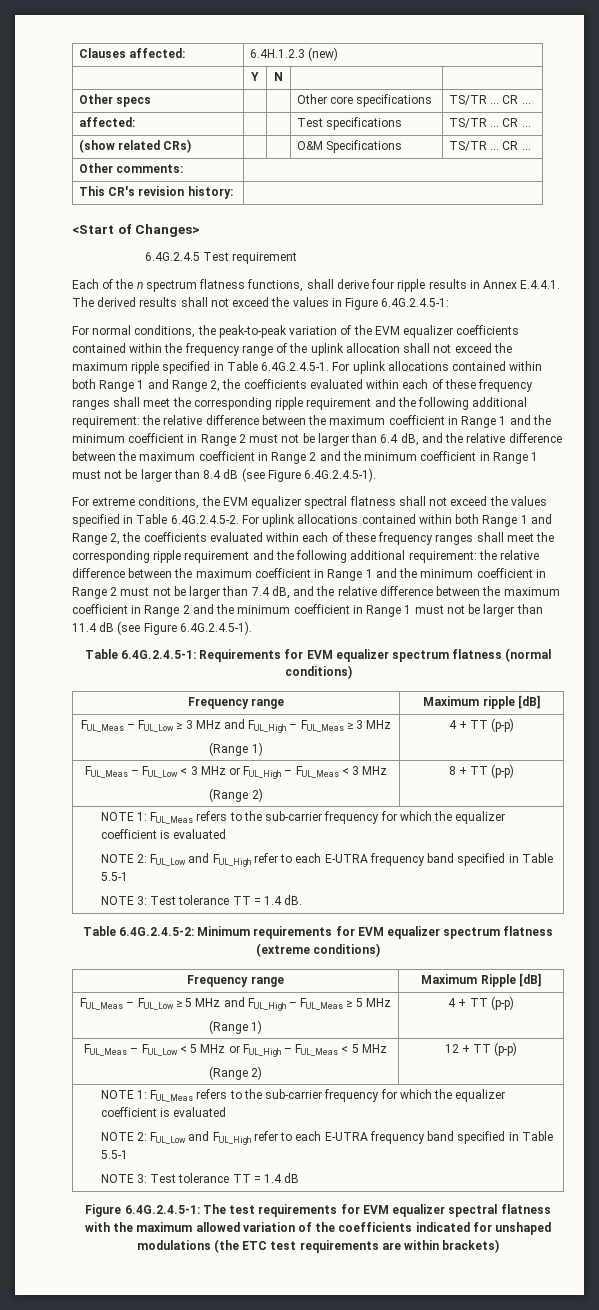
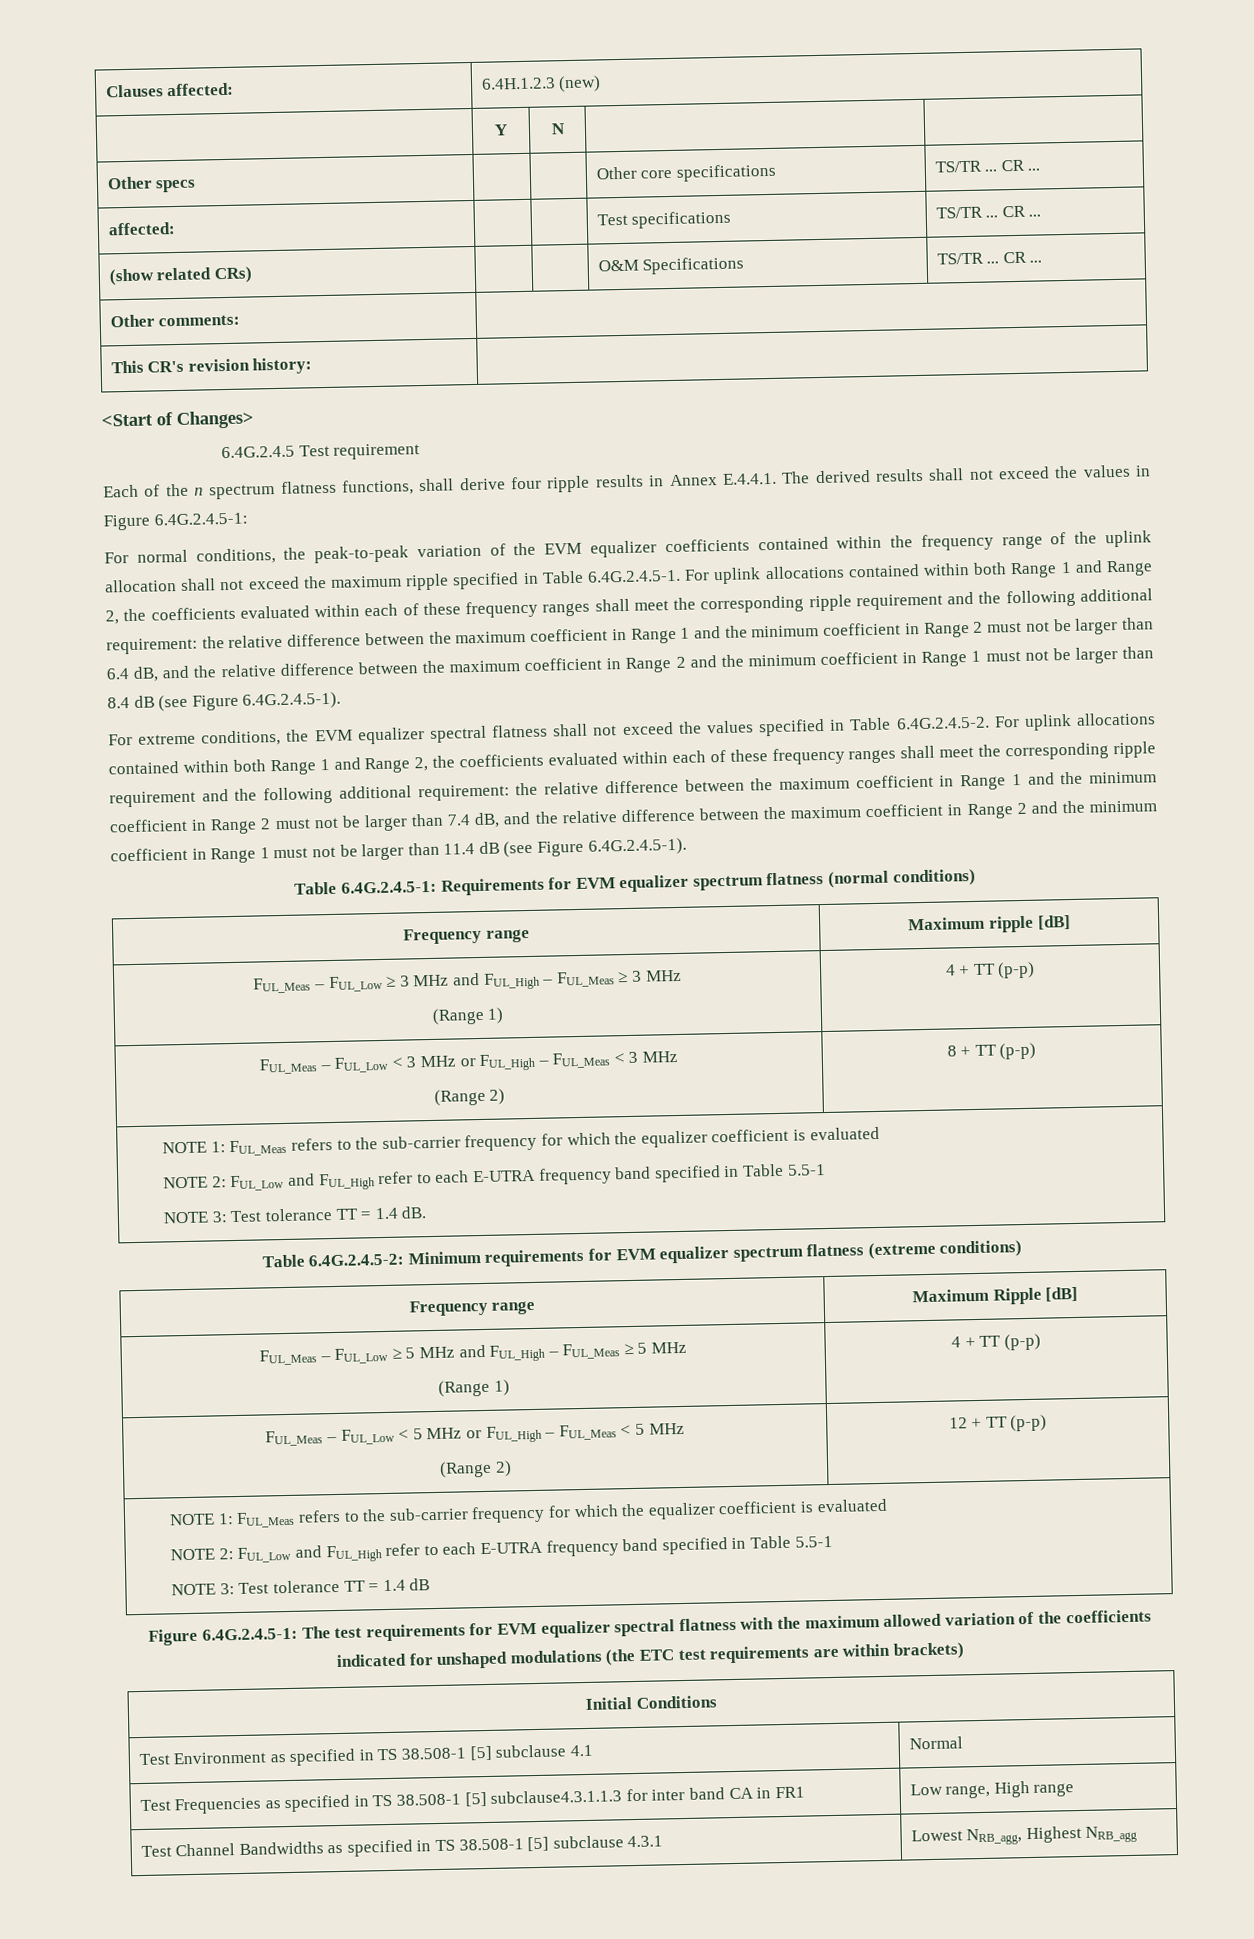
+ Initial Conditions
+ Test Environment as specified in TS 38.508-1 [5] subclause 4.1 | Normal
+ Test Frequencies as specified in TS 38.508-1 [5] subclause4.3.1.1.3 for inter band CA in FR1 | Low range, High range
+ Test Channel Bandwidths as specified in TS 38.508-1 [5] subclause 4.3.1 | Lowest NRB_agg, Highest NRB_agg

